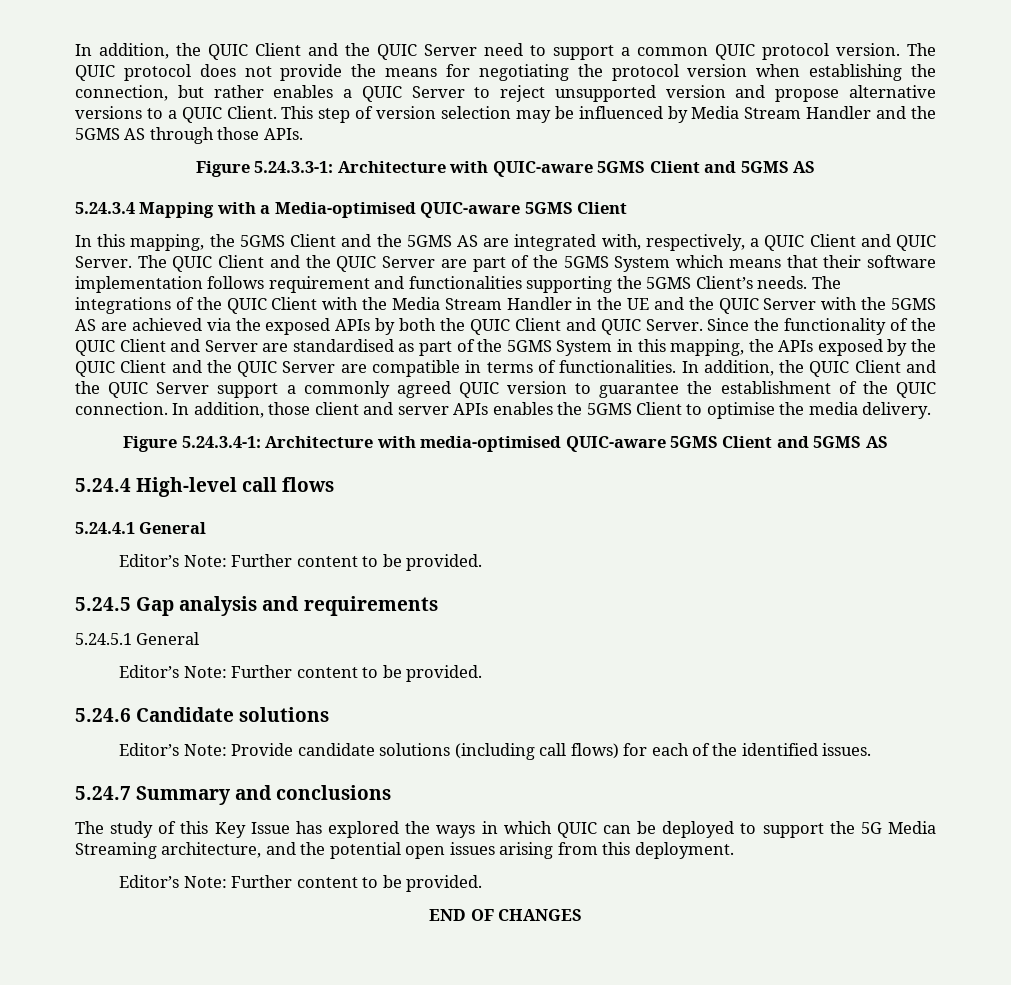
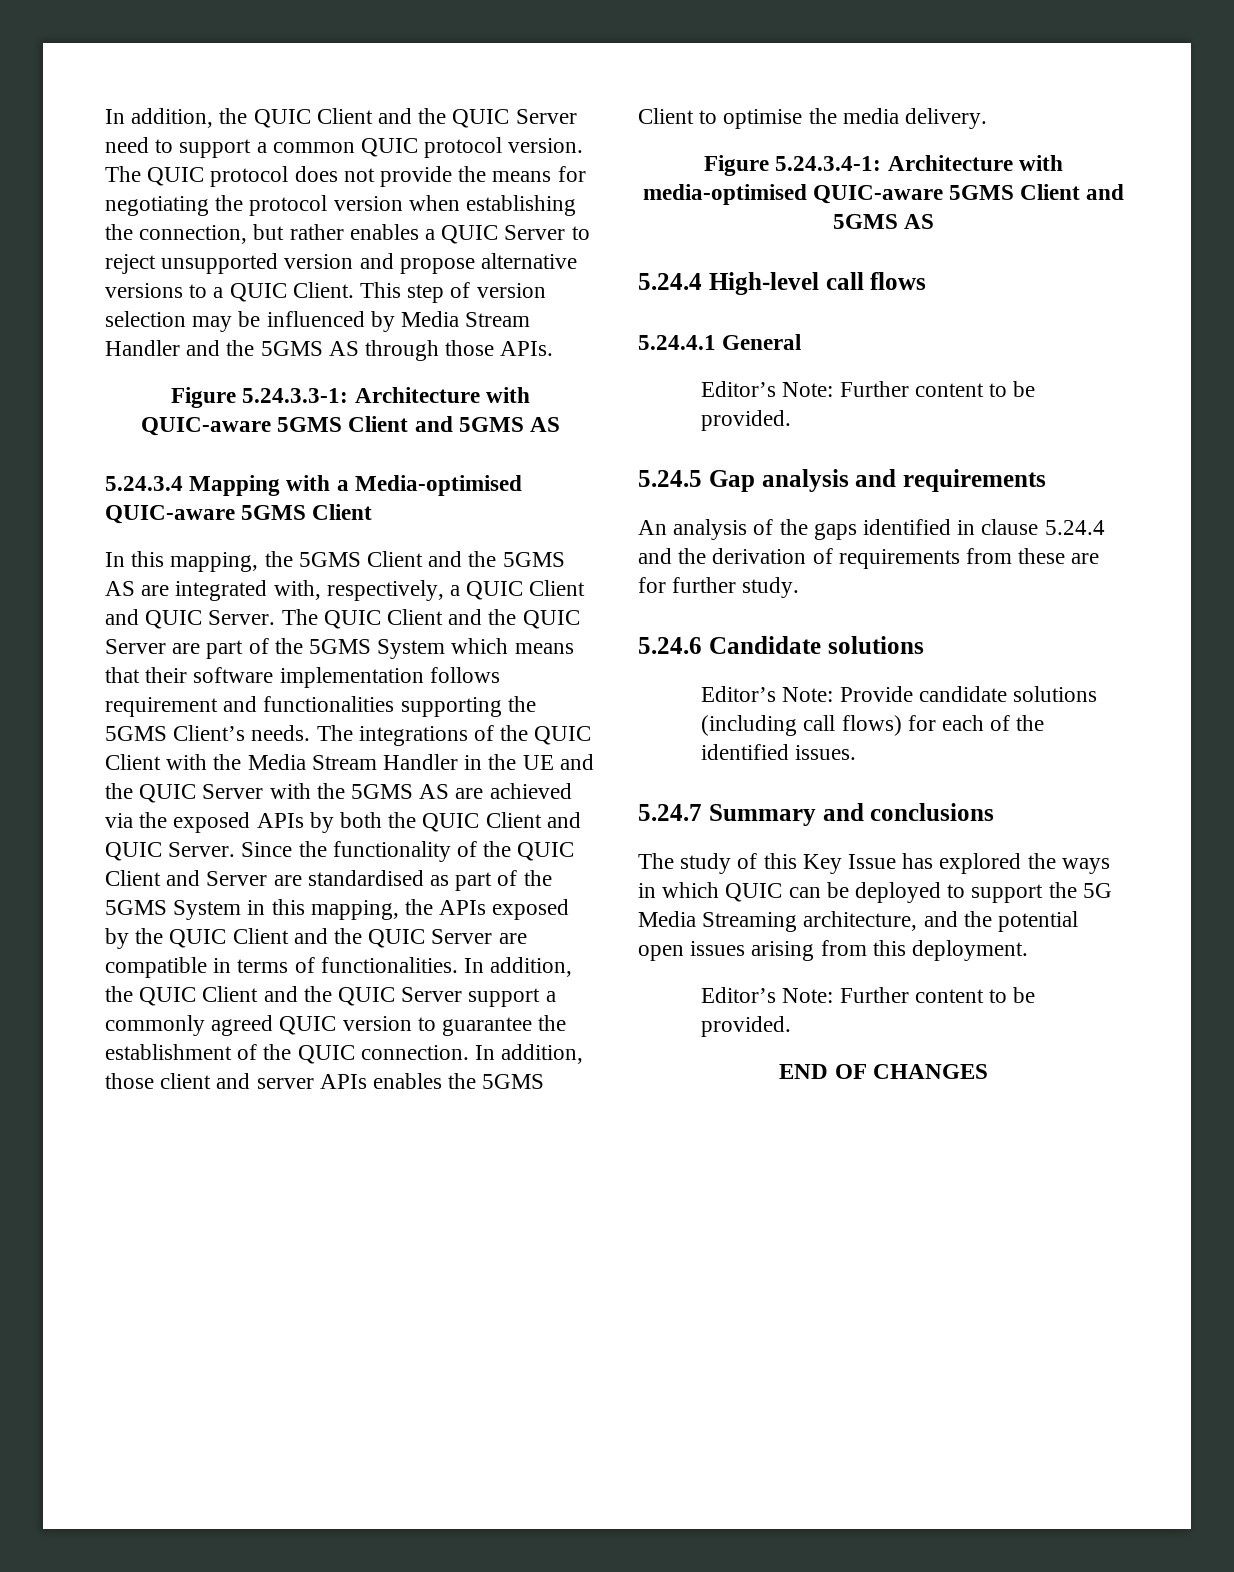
- 5.24.5.1 General
- Editor’s Note: Further content to be provided.
+ An analysis of the gaps identified in clause 5.24.4 and the derivation of requirements from these are for further study.

